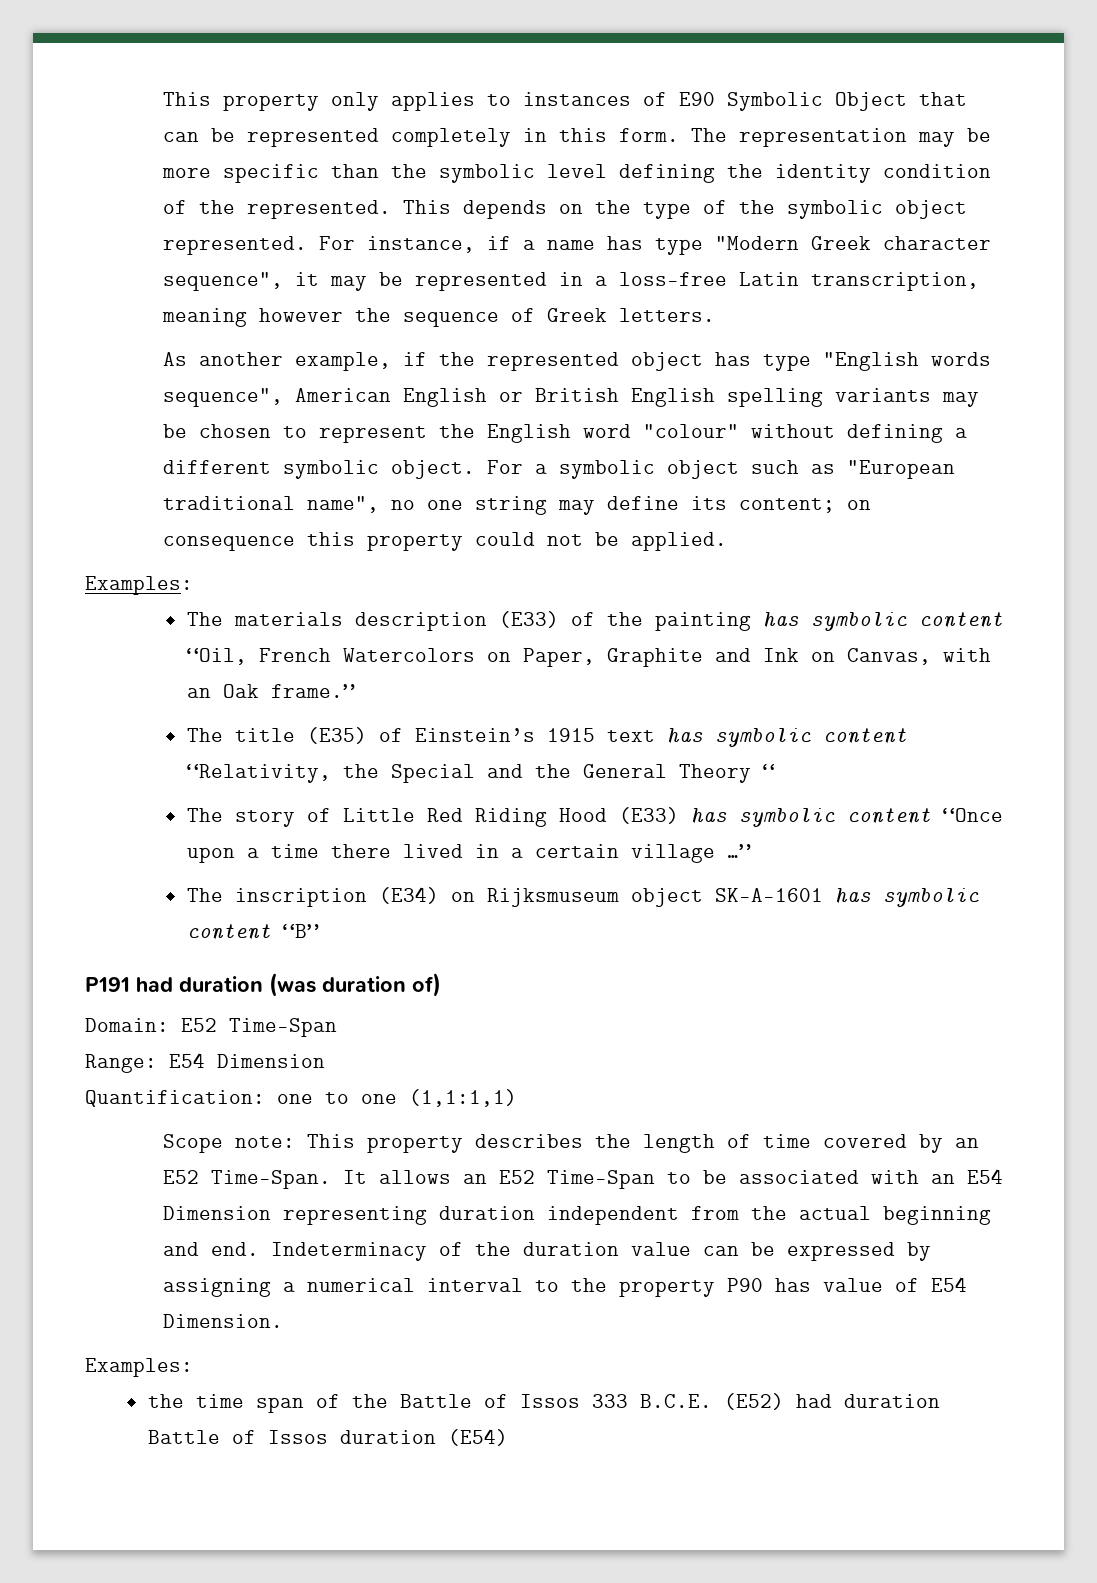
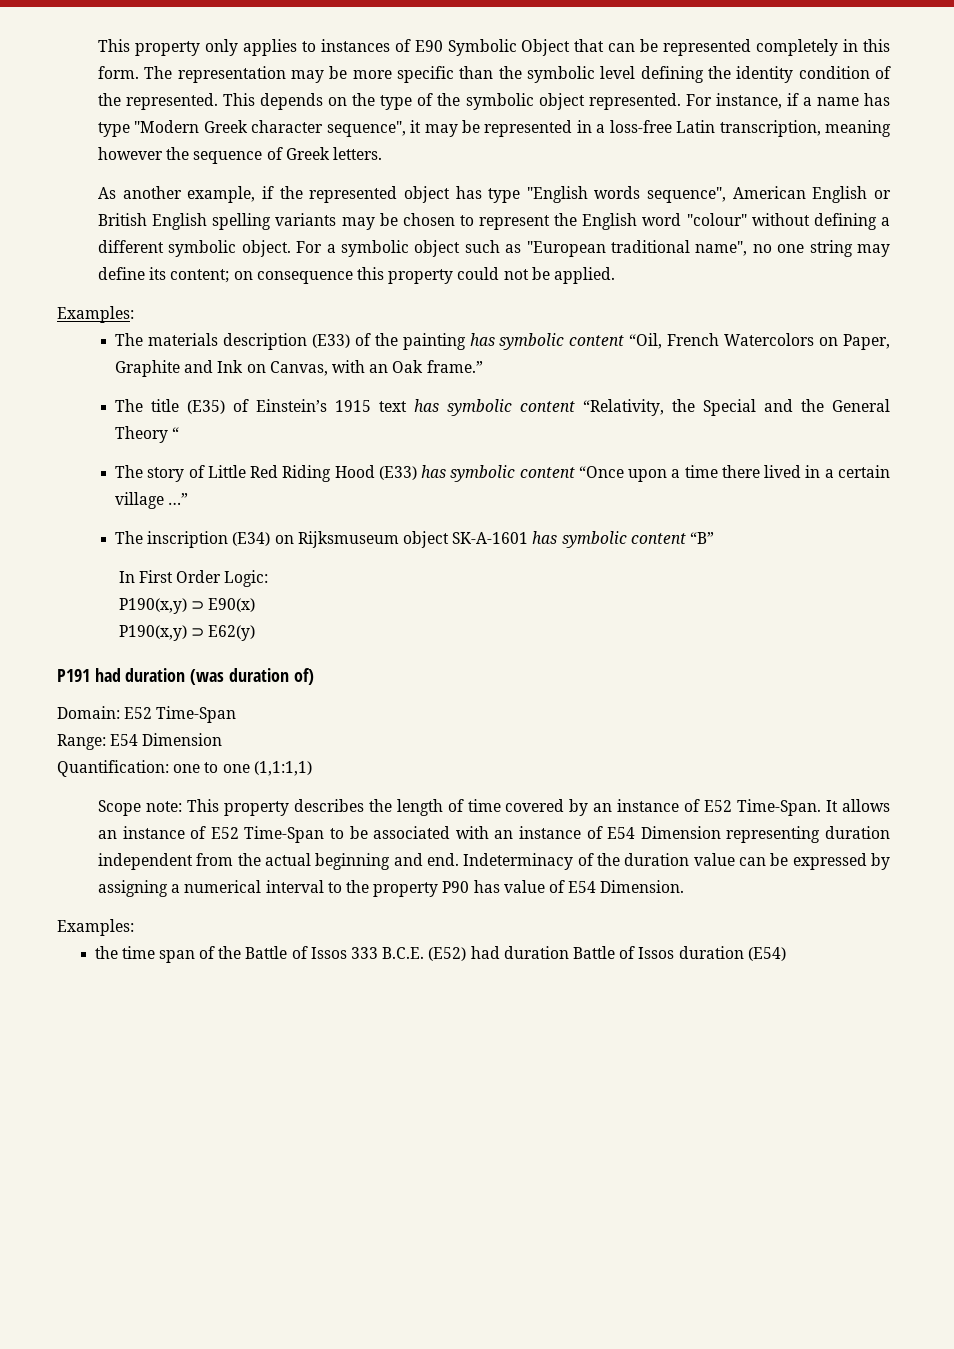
+ In First Order Logic:
+ P190(x,y) ⊃ E90(x)
+ P190(x,y) ⊃ E62(y)
- Scope note: This property describes the length of time covered by an E52 Time-Span.
+ Scope note: This property describes the length of time covered by an instance of E52 Time-Span.
- It allows an E52 Time-Span to be associated with an E54 Dimension representing duration independent from the actual beginning and end.
+ It allows an instance of E52 Time-Span to be associated with an instance of E54 Dimension representing duration independent from the actual beginning and end.

